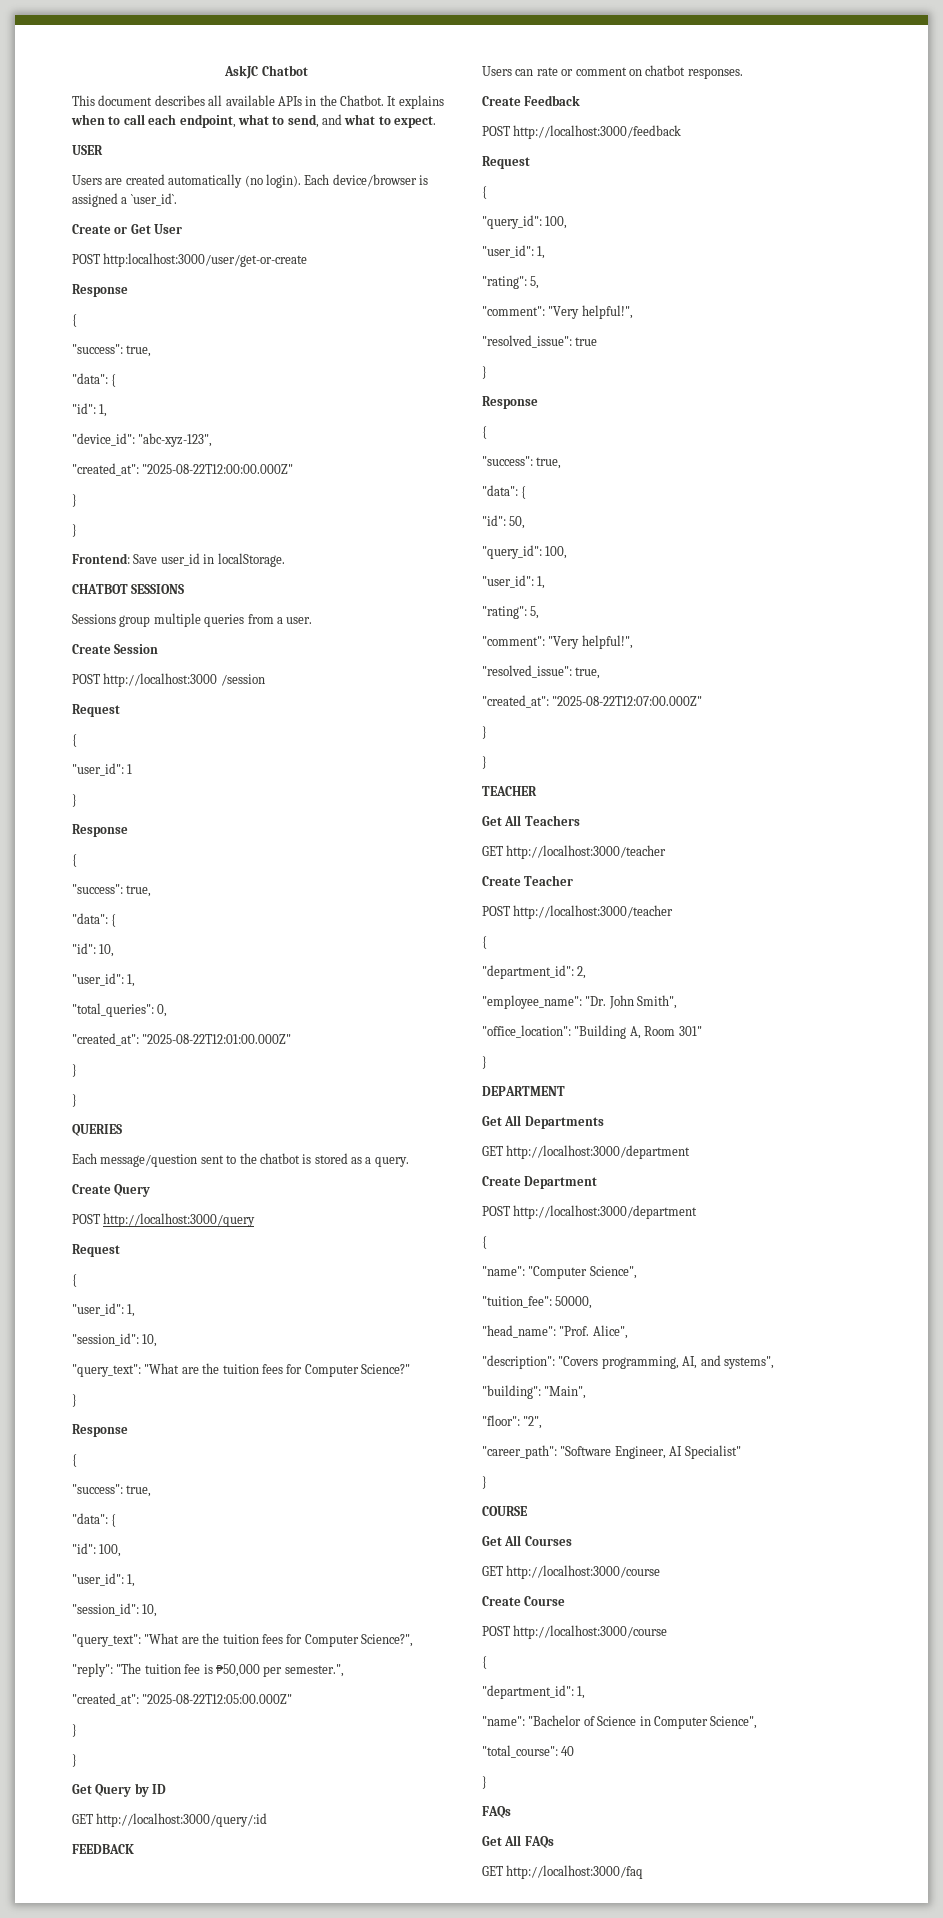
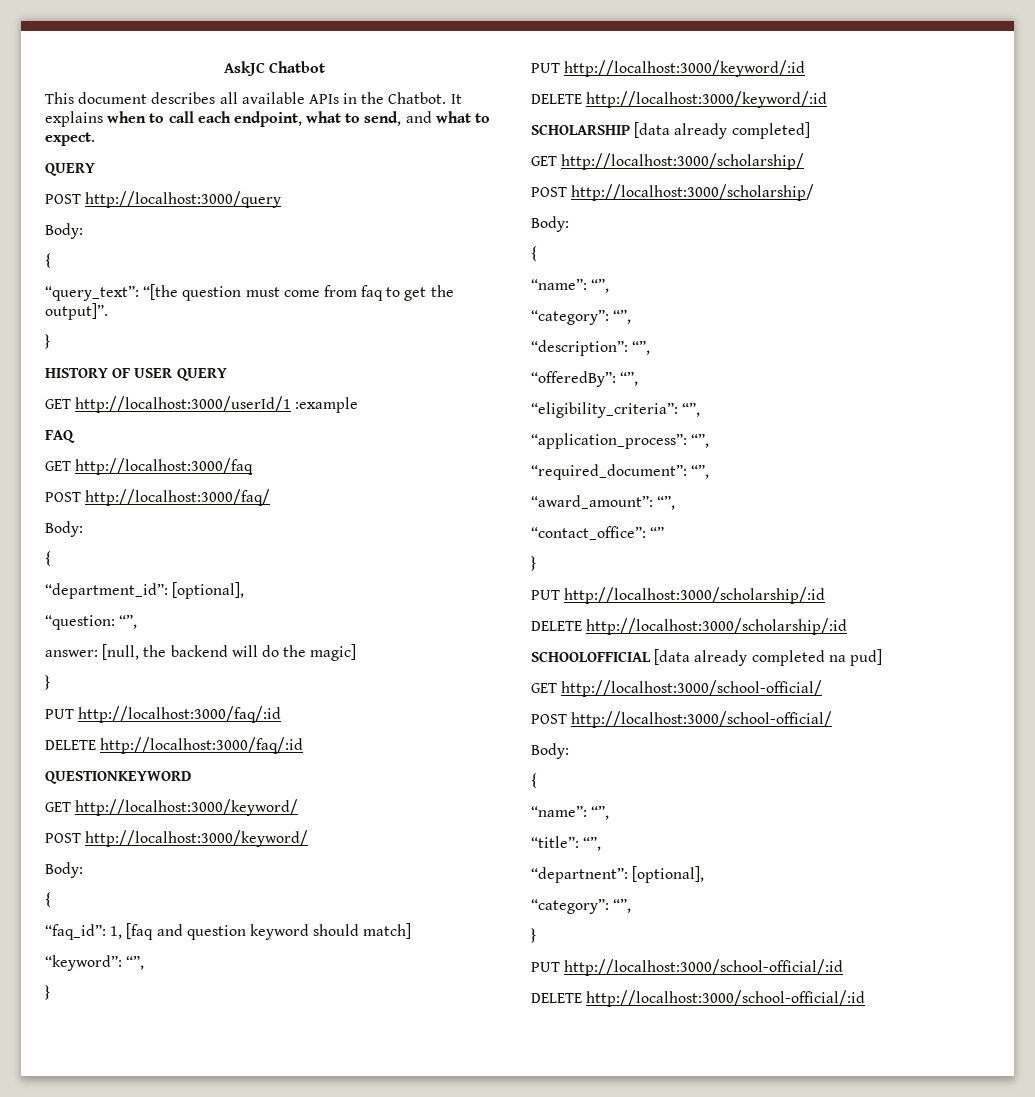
  It explains when to call each endpoint, what to send, and what to expect.
- USER
- Users are created automatically (no login). Each device/browser is assigned a `user_id`.
- Create or Get User
- POST http:localhost:3000/user/get-or-create
- Response
- {
- "success": true,
- "data": {
- "id": 1,
- "device_id": "abc-xyz-123",
- "created_at": "2025-08-22T12:00:00.000Z"
- }
- }
- Frontend: Save user_id in localStorage.
- CHATBOT SESSIONS
- Sessions group multiple queries from a user.
- Create Session
- POST http://localhost:3000 /session
- Request
- {
- "user_id": 1
- }
- Response
- {
- "success": true,
- "data": {
- "id": 10,
- "user_id": 1,
- "total_queries": 0,
- "created_at": "2025-08-22T12:01:00.000Z"
- }
- }
- QUERIES
- Each message/question sent to the chatbot is stored as a query.
- Create Query
+ QUERY
  POST http://localhost:3000/query
- Request
+ Body:
  {
- "user_id": 1,
- "session_id": 10,
- "query_text": "What are the tuition fees for Computer Science?"
+ “query_text”: “[the question must come from faq to get the output]”.
  }
- Response
+ HISTORY OF USER QUERY
+ GET http://localhost:3000/userId/1 :example
+ FAQ
+ GET http://localhost:3000/faq
+ POST http://localhost:3000/faq/
+ Body:
  {
- "success": true,
- "data": {
- "id": 100,
- "user_id": 1,
- "session_id": 10,
- "query_text": "What are the tuition fees for Computer Science?",
- "reply": "The tuition fee is ₱50,000 per semester.",
- "created_at": "2025-08-22T12:05:00.000Z"
+ “department_id”: [optional],
+ “question: “”,
+ answer: [null, the backend will do the magic]
  }
+ PUT http://localhost:3000/faq/:id
+ DELETE http://localhost:3000/faq/:id
+ QUESTIONKEYWORD
+ GET http://localhost:3000/keyword/
+ POST http://localhost:3000/keyword/
+ Body:
+ {
+ “faq_id”: 1, [faq and question keyword should match]
+ “keyword”: “”,
  }
- Get Query by ID
- GET http://localhost:3000/query/:id
- FEEDBACK
- Users can rate or comment on chatbot responses.
- Create Feedback
- POST http://localhost:3000/feedback
- Request
+ PUT http://localhost:3000/keyword/:id
+ DELETE http://localhost:3000/keyword/:id
+ SCHOLARSHIP [data already completed]
+ GET http://localhost:3000/scholarship/
+ POST http://localhost:3000/scholarship/
+ Body:
  {
- "query_id": 100,
- "user_id": 1,
- "rating": 5,
- "comment": "Very helpful!",
- "resolved_issue": true
+ “name”: “”,
+ “category”: “”,
+ “description”: “”,
+ “offeredBy”: “”,
+ “eligibility_criteria”: “”,
+ “application_process”: “”,
+ “required_document”: “”,
+ “award_amount”: “”,
+ “contact_office”: “”
  }
- Response
+ PUT http://localhost:3000/scholarship/:id
+ DELETE http://localhost:3000/scholarship/:id
+ SCHOOLOFFICIAL [data already completed na pud]
+ GET http://localhost:3000/school-official/
+ POST http://localhost:3000/school-official/
+ Body:
  {
- "success": true,
- "data": {
- "id": 50,
- "query_id": 100,
- "user_id": 1,
- "rating": 5,
- "comment": "Very helpful!",
- "resolved_issue": true,
- "created_at": "2025-08-22T12:07:00.000Z"
+ “name”: “”,
+ “title”: “”,
+ “departnent”: [optional],
+ “category”: “”,
  }
- }
- TEACHER
- Get All Teachers
- GET http://localhost:3000/teacher
- Create Teacher
- POST http://localhost:3000/teacher
- {
- "department_id": 2,
- "employee_name": "Dr. John Smith",
- "office_location": "Building A, Room 301"
- }
- DEPARTMENT
- Get All Departments
- GET http://localhost:3000/department
- Create Department
- POST http://localhost:3000/department
- {
- "name": "Computer Science",
- "tuition_fee": 50000,
- "head_name": "Prof. Alice",
- "description": "Covers programming, AI, and systems",
- "building": "Main",
- "floor": "2",
- "career_path": "Software Engineer, AI Specialist"
- }
- COURSE
- Get All Courses
- GET http://localhost:3000/course
- Create Course
- POST http://localhost:3000/course
- {
- "department_id": 1,
- "name": "Bachelor of Science in Computer Science",
- "total_course": 40
- }
- FAQs
- Get All FAQs
- GET http://localhost:3000/faq
+ PUT http://localhost:3000/school-official/:id
+ DELETE http://localhost:3000/school-official/:id

